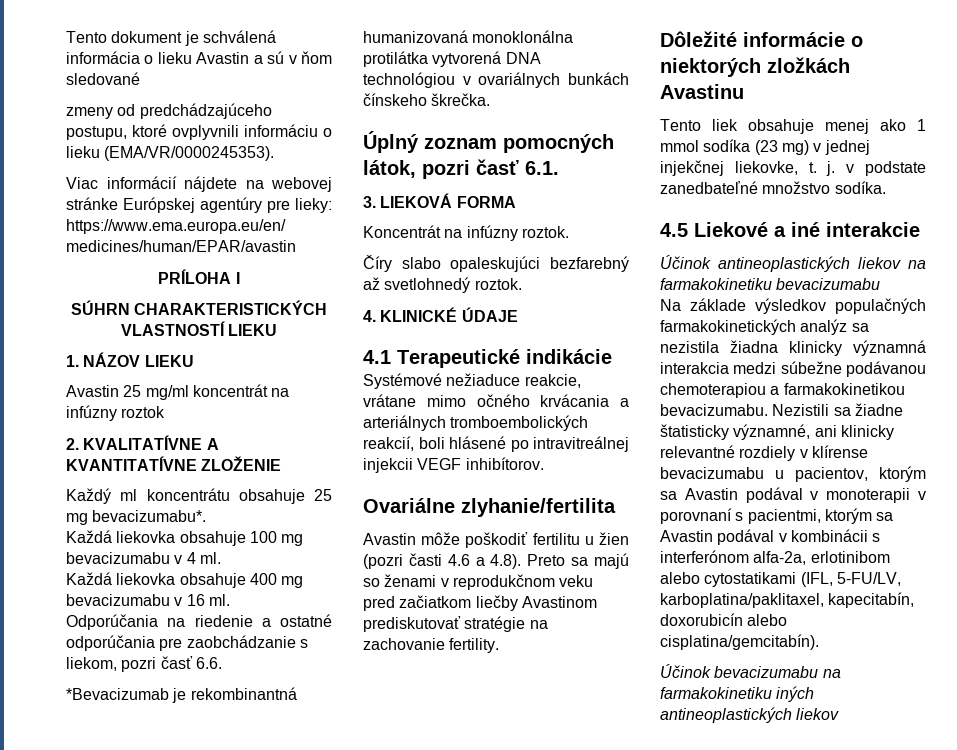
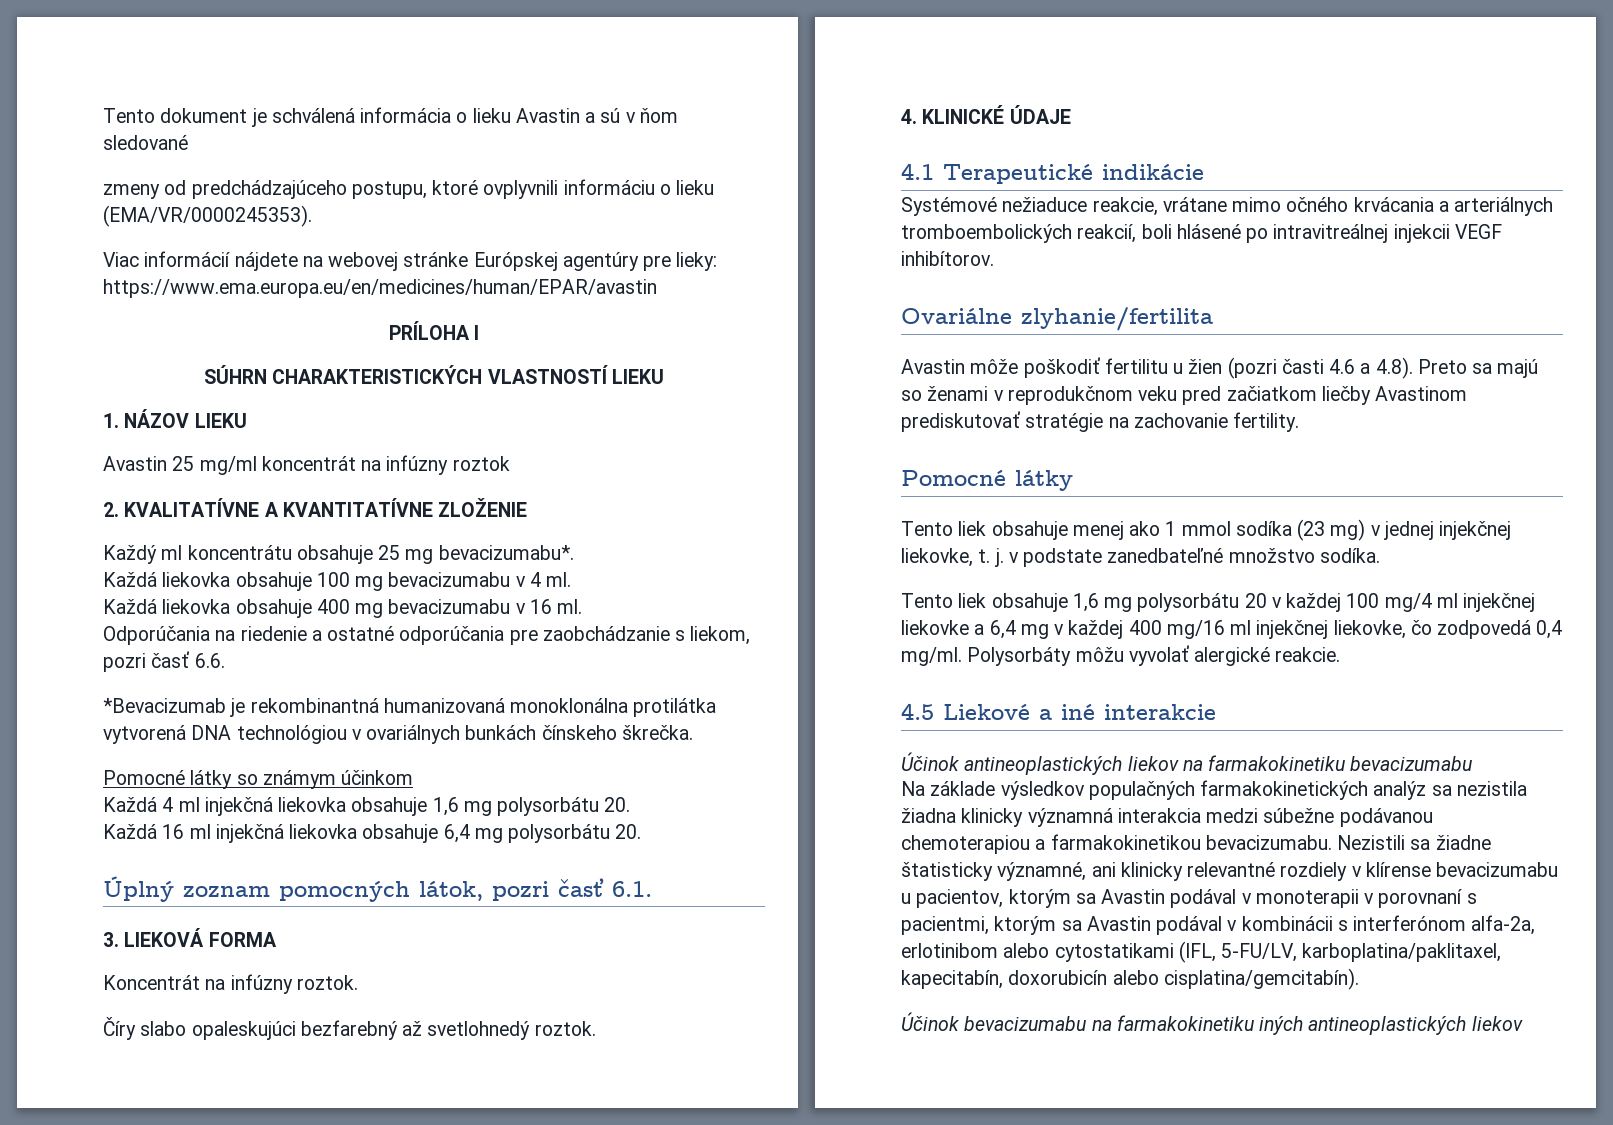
+ Pomocné látky so známym účinkom
+ Každá 4 ml injekčná liekovka obsahuje 1,6 mg polysorbátu 20.
+ Každá 16 ml injekčná liekovka obsahuje 6,4 mg polysorbátu 20.
  Avastin môže poškodiť fertilitu u žien (pozri časti 4.6 a 4.8). Preto sa majú so ženami v reprodukčnom veku pred začiatkom liečby Avastinom prediskutovať stratégie na zachovanie fertility.
- Dôležité informácie o niektorých zložkách Avastinu
+ Pomocné látky
+ Tento liek obsahuje 1,6 mg polysorbátu 20 v každej 100 mg/4 ml injekčnej liekovke a 6,4 mg v každej 400 mg/16 ml injekčnej liekovke, čo zodpovedá 0,4 mg/ml. Polysorbáty môžu vyvolať alergické reakcie.

